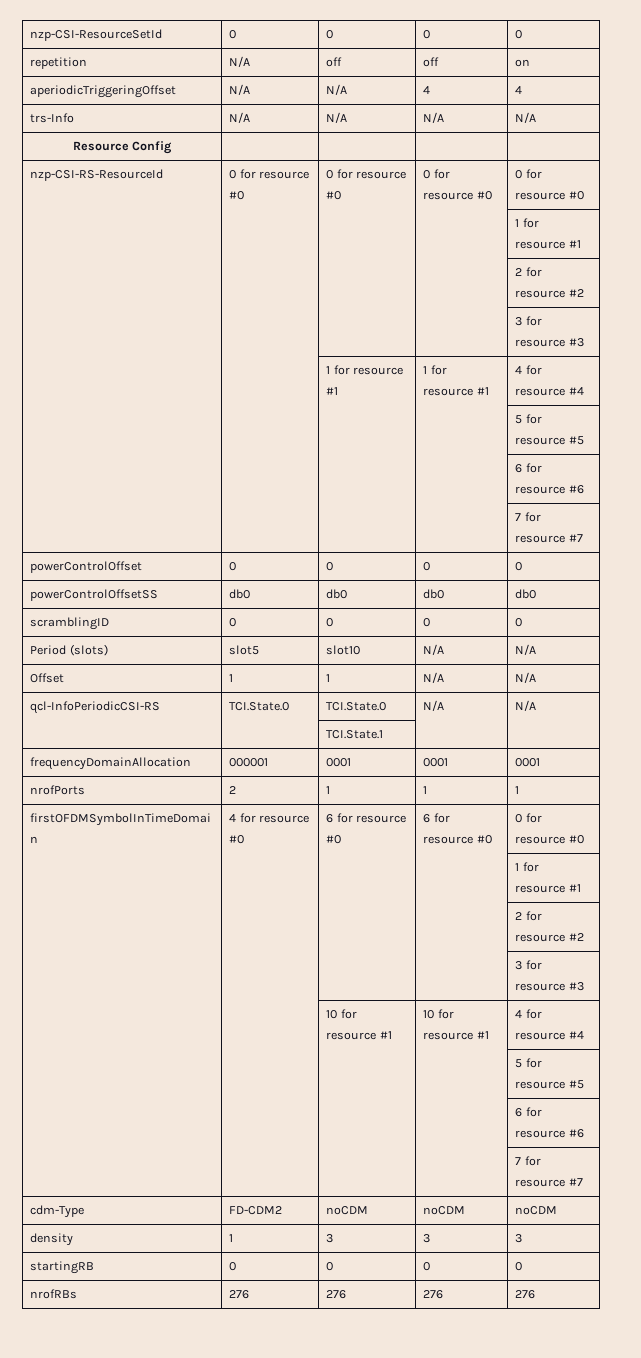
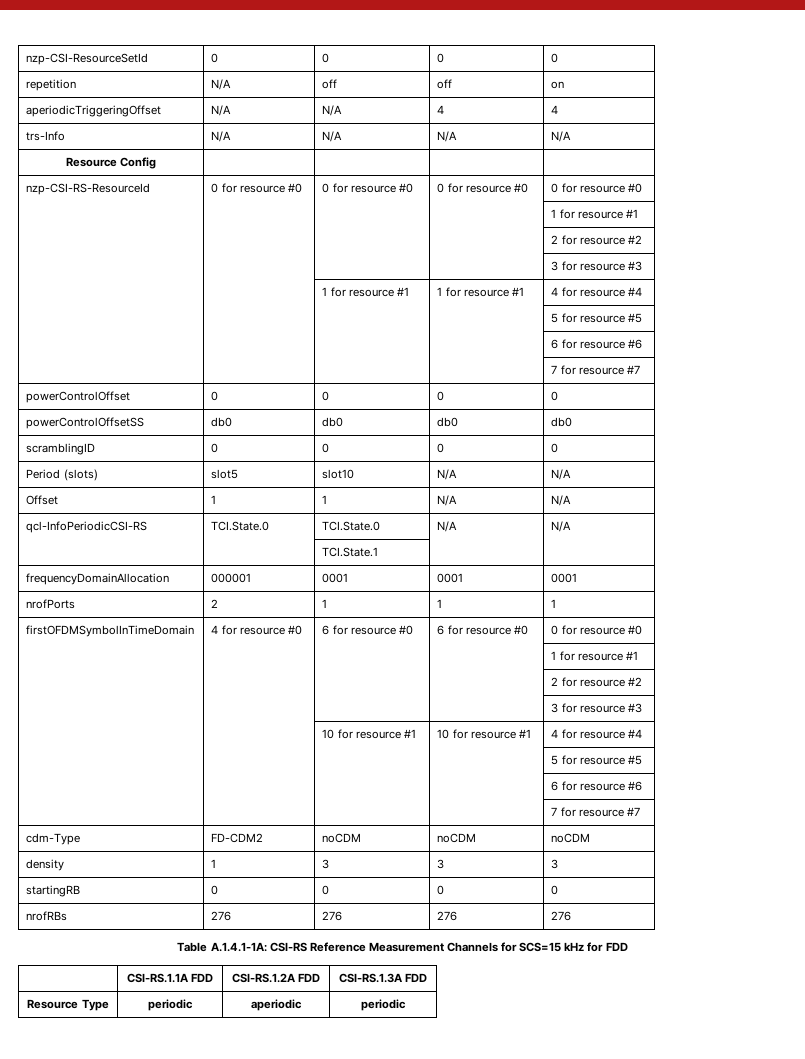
+ Table A.1.4.1-1A: CSI-RS Reference Measurement Channels for SCS=15 kHz for FDD
+ | CSI-RS.1.1A FDD | CSI-RS.1.2A FDD | CSI-RS.1.3A FDD
+ Resource Type | periodic | aperiodic | periodic

